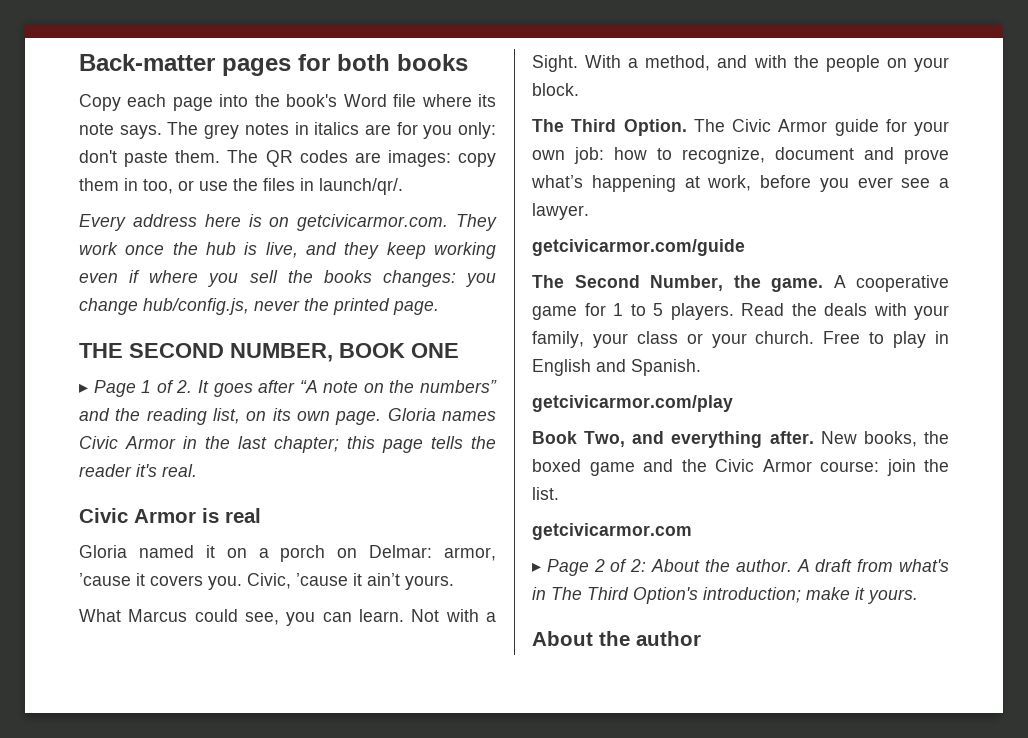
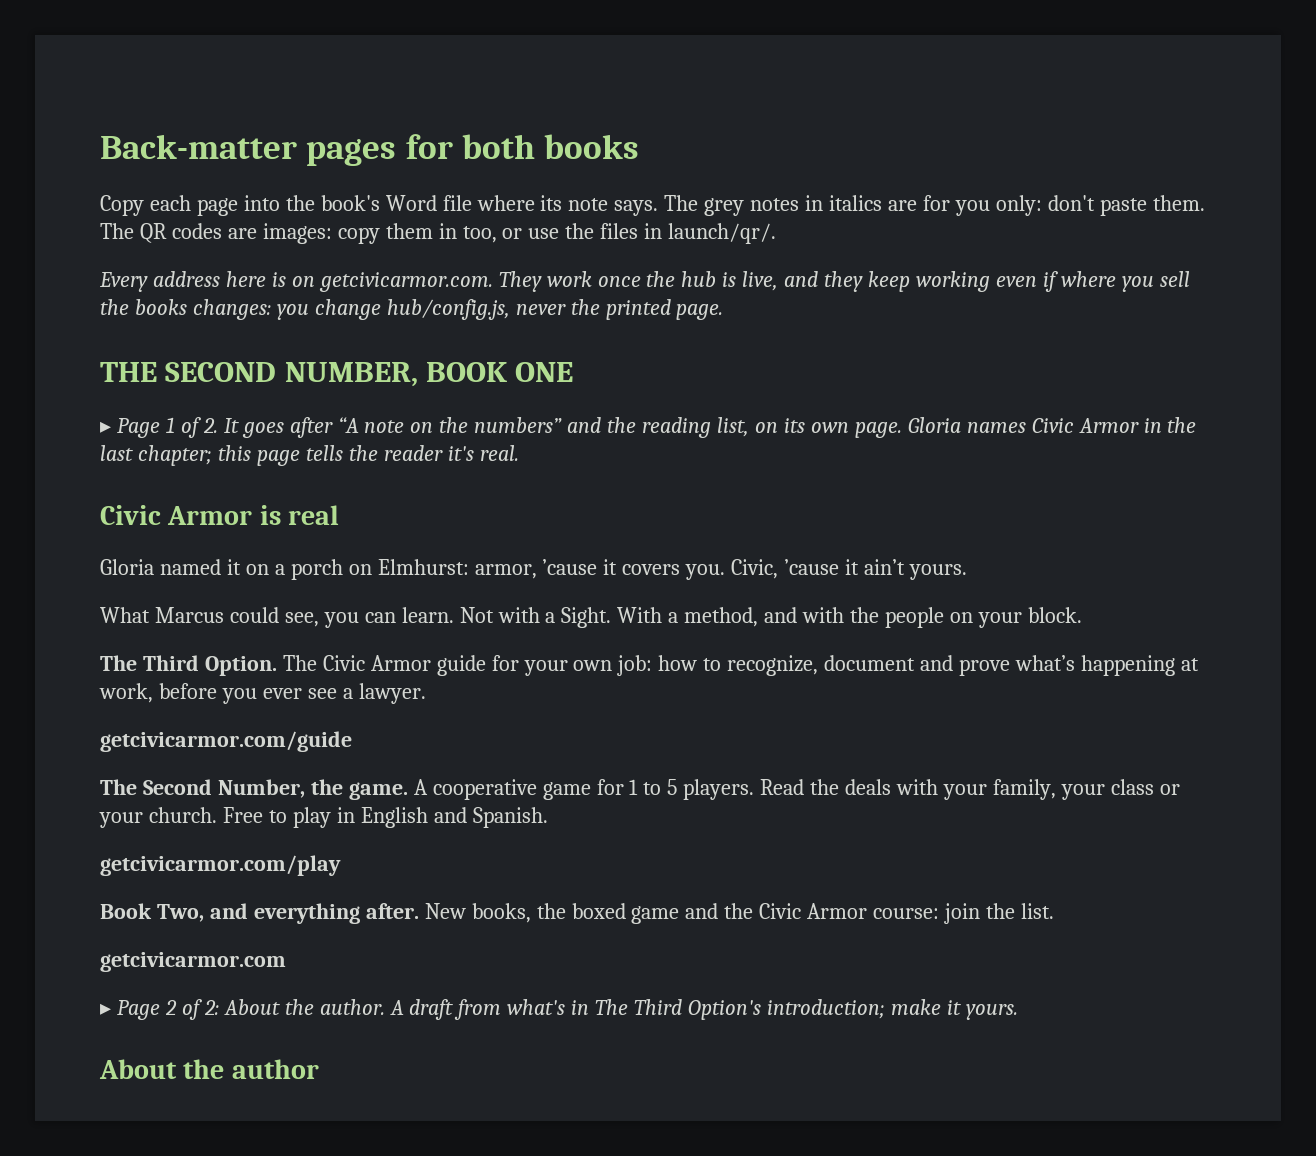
- Gloria named it on a porch on Delmar: armor, ’cause it covers you.
+ Gloria named it on a porch on Elmhurst: armor, ’cause it covers you.

